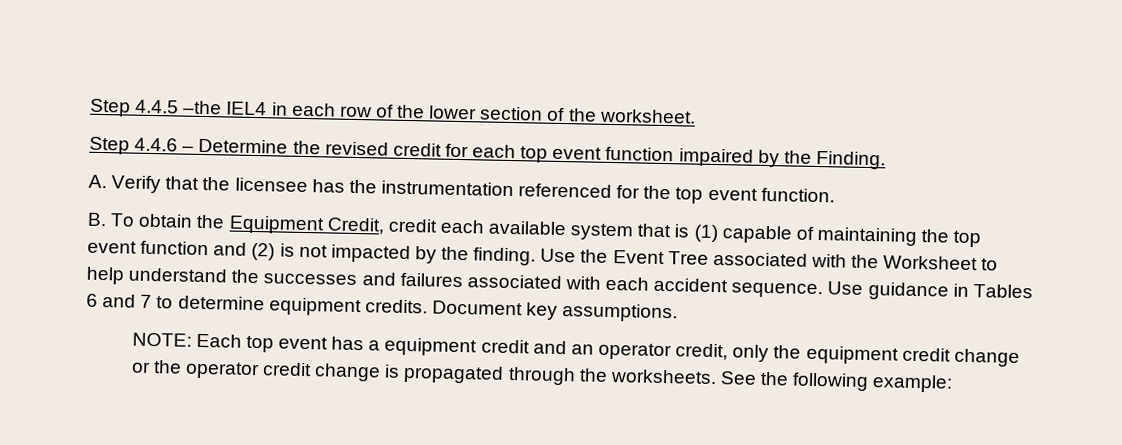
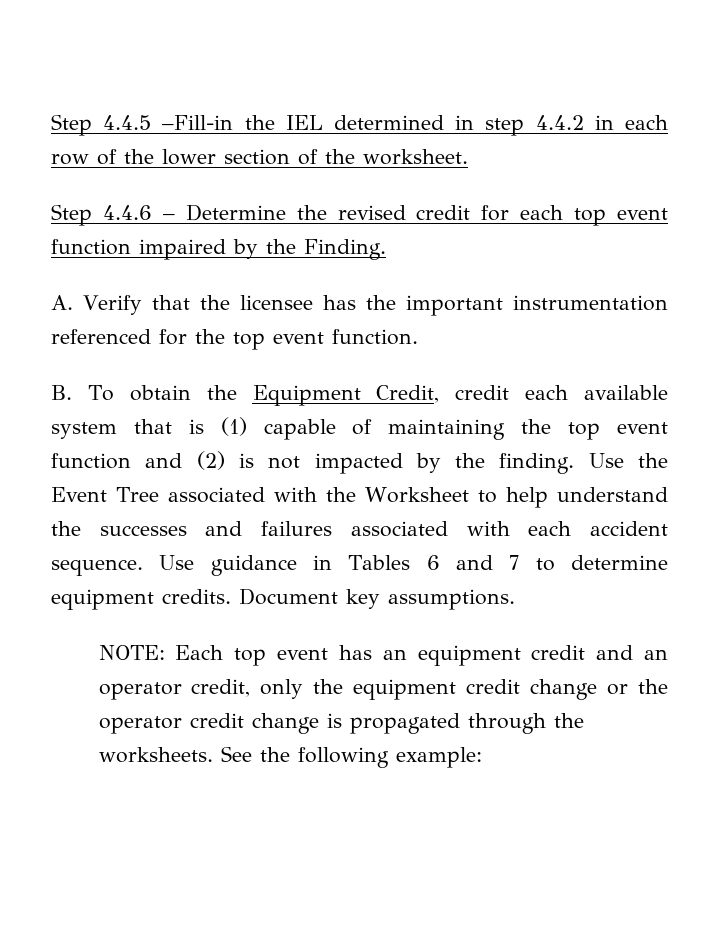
- Step 4.4.5 –the IEL4 in each row of the lower section of the worksheet.
+ Step 4.4.5 –Fill-in the IEL determined in step 4.4.2 in each row of the lower section of the worksheet.
- A. Verify that the licensee has the instrumentation referenced for the top event function.
+ A. Verify that the licensee has the important instrumentation referenced for the top event function.
- NOTE: Each top event has a equipment credit and an operator credit, only the equipment credit change or the operator credit change is propagated through the worksheets.
+ NOTE: Each top event has an equipment credit and an operator credit, only the equipment credit change or the operator credit change is propagated through the worksheets.

